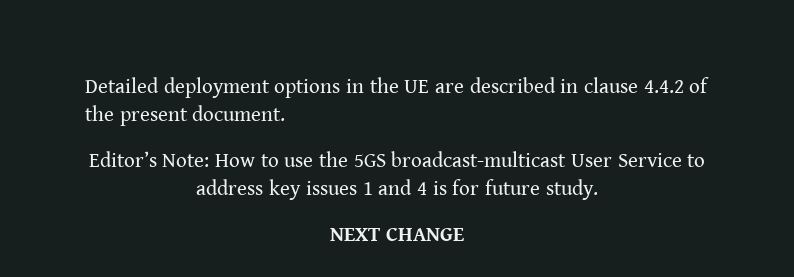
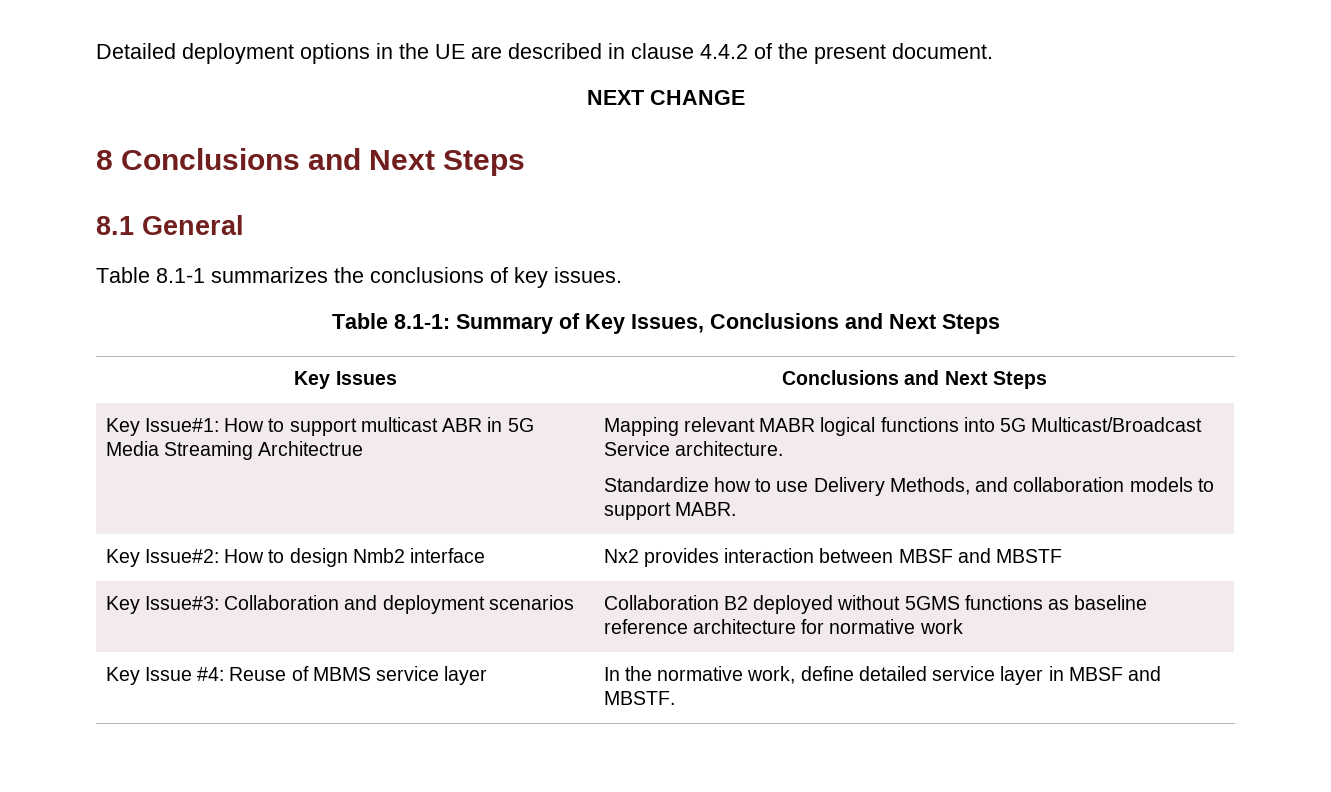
- Editor’s Note: How to use the 5GS broadcast-multicast User Service to address key issues 1 and 4 is for future study.
  NEXT CHANGE
+ 8 Conclusions and Next Steps
+ 8.1 General
+ Table 8.1-1 summarizes the conclusions of key issues.
+ Table 8.1-1: Summary of Key Issues, Conclusions and Next Steps
+ Key Issues | Conclusions and Next Steps
+ Key Issue#1: How to support multicast ABR in 5G Media Streaming Architectrue | Mapping relevant MABR logical functions into 5G Multicast/Broadcast Service architecture.
+ Standardize how to use Delivery Methods, and collaboration models to support MABR.
+ Key Issue#2: How to design Nmb2 interface | Nx2 provides interaction between MBSF and MBSTF
+ Key Issue#3: Collaboration and deployment scenarios | Collaboration B2 deployed without 5GMS functions as baseline reference architecture for normative work
+ Key Issue #4: Reuse of MBMS service layer | In the normative work, define detailed service layer in MBSF and MBSTF.

